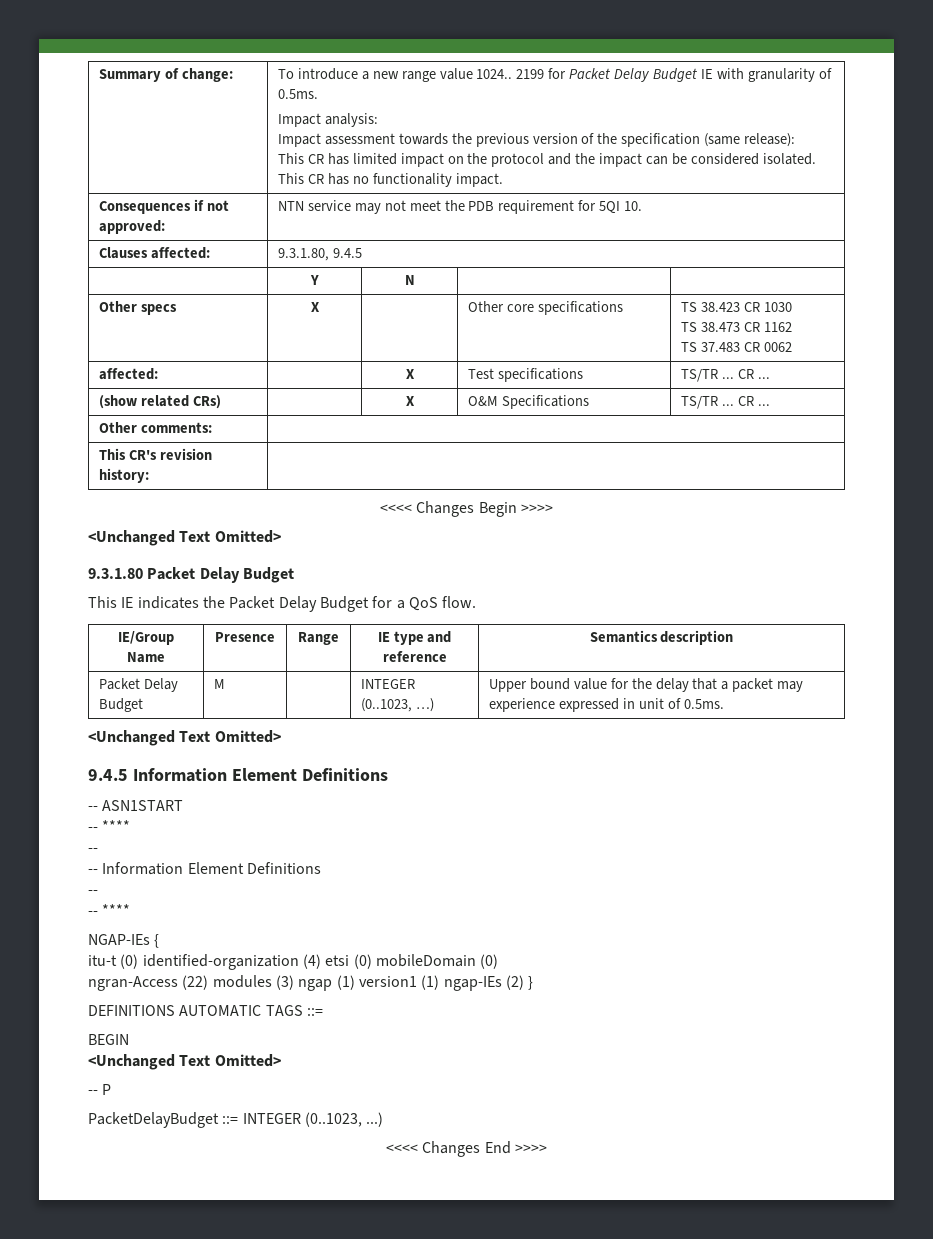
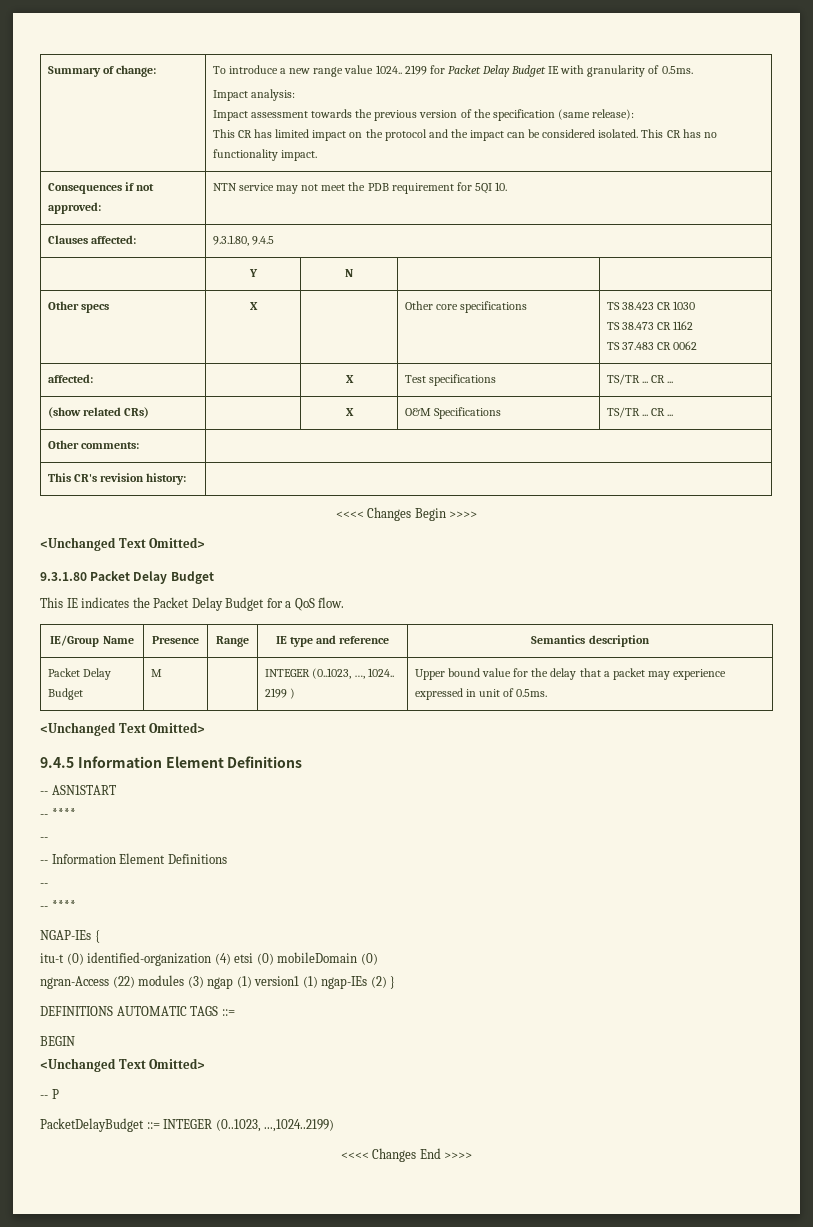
- Packet Delay Budget | M | | INTEGER (0..1023, …) | Upper bound value for the delay that a packet may experience expressed in unit of 0.5ms.
+ Packet Delay Budget | M | | INTEGER (0..1023, …, 1024.. 2199 ) | Upper bound value for the delay that a packet may experience expressed in unit of 0.5ms.
- PacketDelayBudget ::= INTEGER (0..1023, ...)
+ PacketDelayBudget ::= INTEGER (0..1023, ...,1024..2199)

